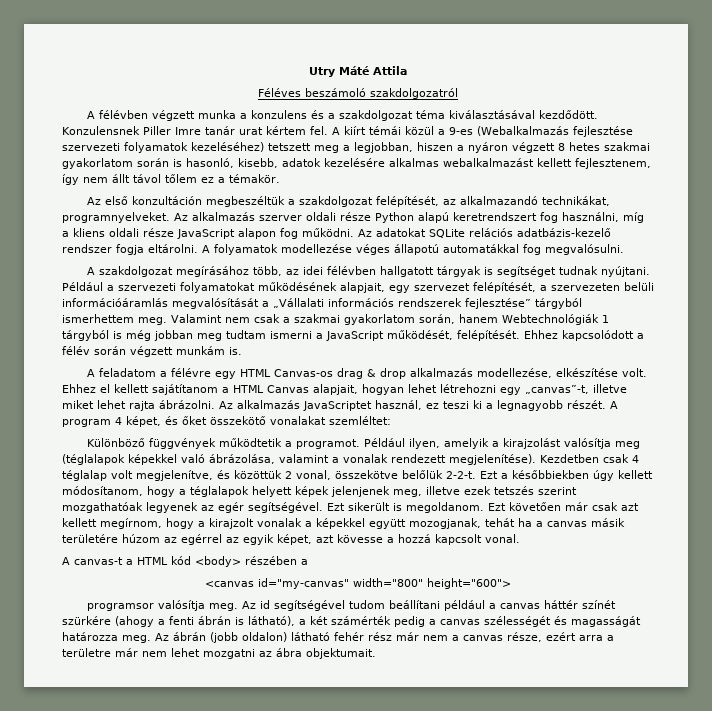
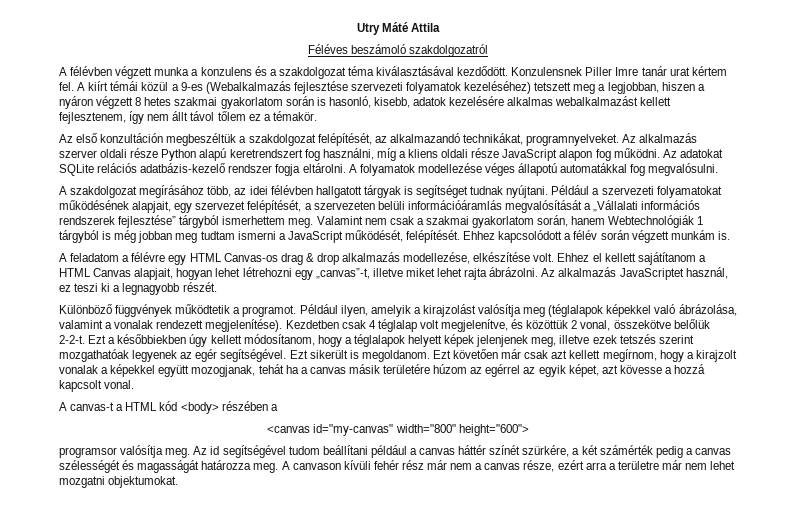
- A program 4 képet, és őket összekötő vonalakat szemléltet:
- Az id segítségével tudom beállítani például a canvas háttér színét szürkére (ahogy a fenti ábrán is látható), a két számérték pedig a canvas szélességét és magasságát határozza meg.
+ Az id segítségével tudom beállítani például a canvas háttér színét szürkére, a két számérték pedig a canvas szélességét és magasságát határozza meg.
- Az ábrán (jobb oldalon) látható fehér rész már nem a canvas része, ezért arra a területre már nem lehet mozgatni az ábra objektumait.
+ A canvason kívüli fehér rész már nem a canvas része, ezért arra a területre már nem lehet mozgatni objektumokat.

